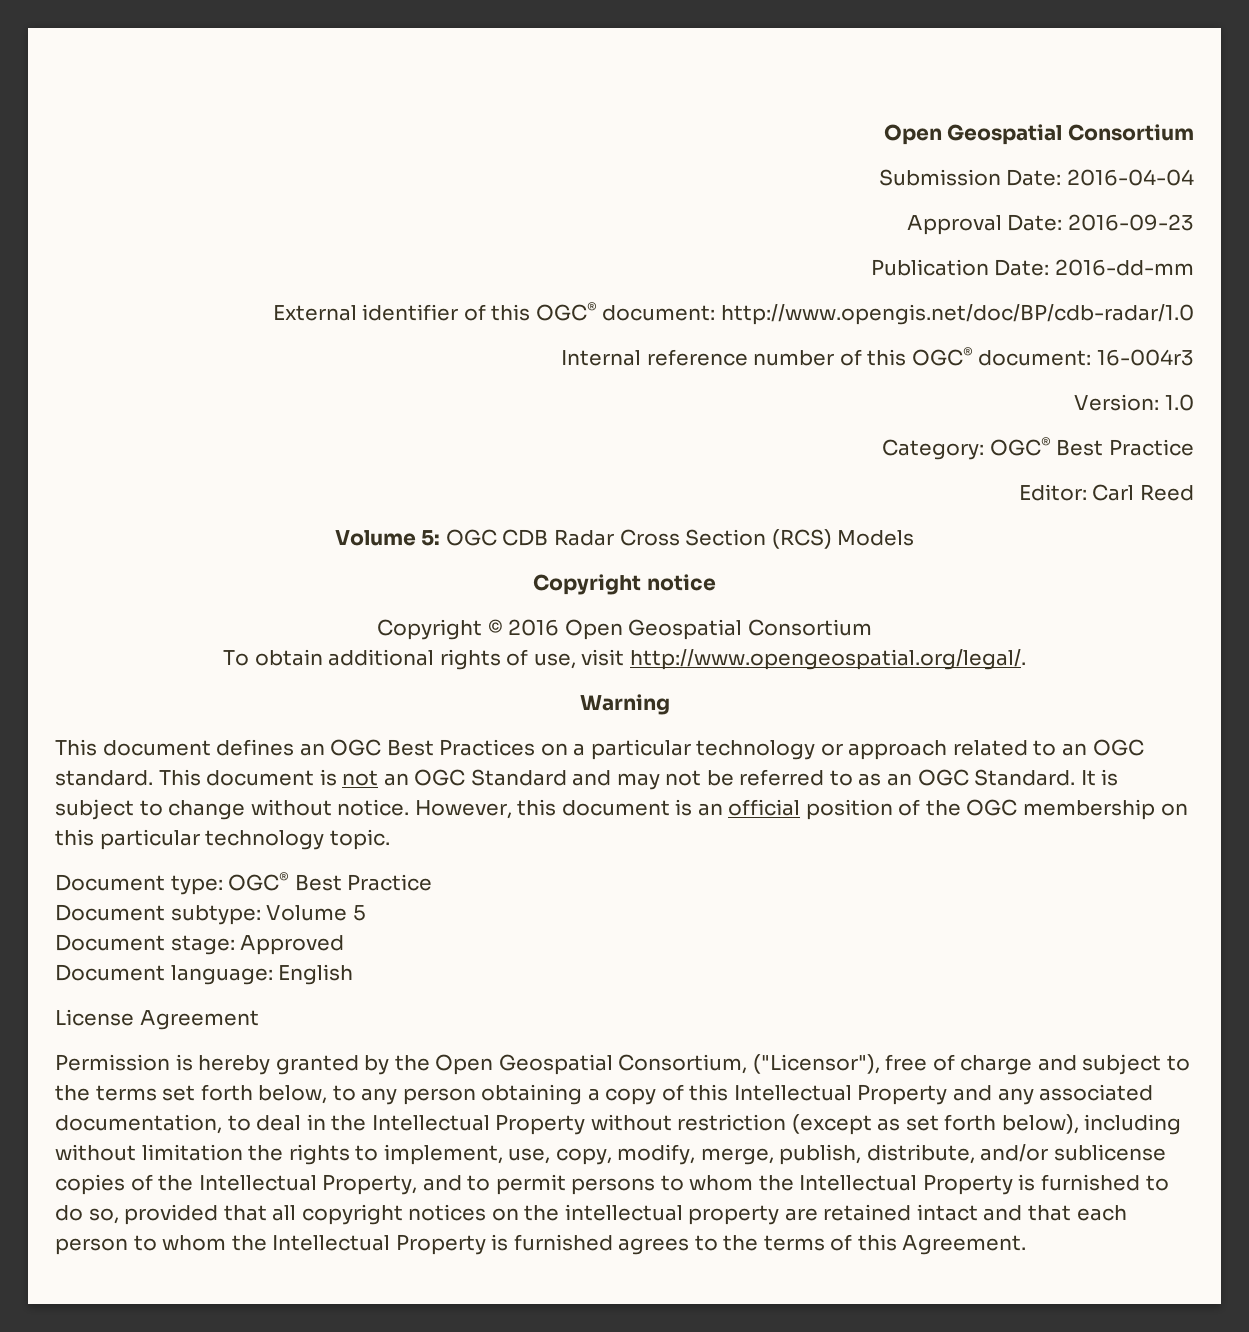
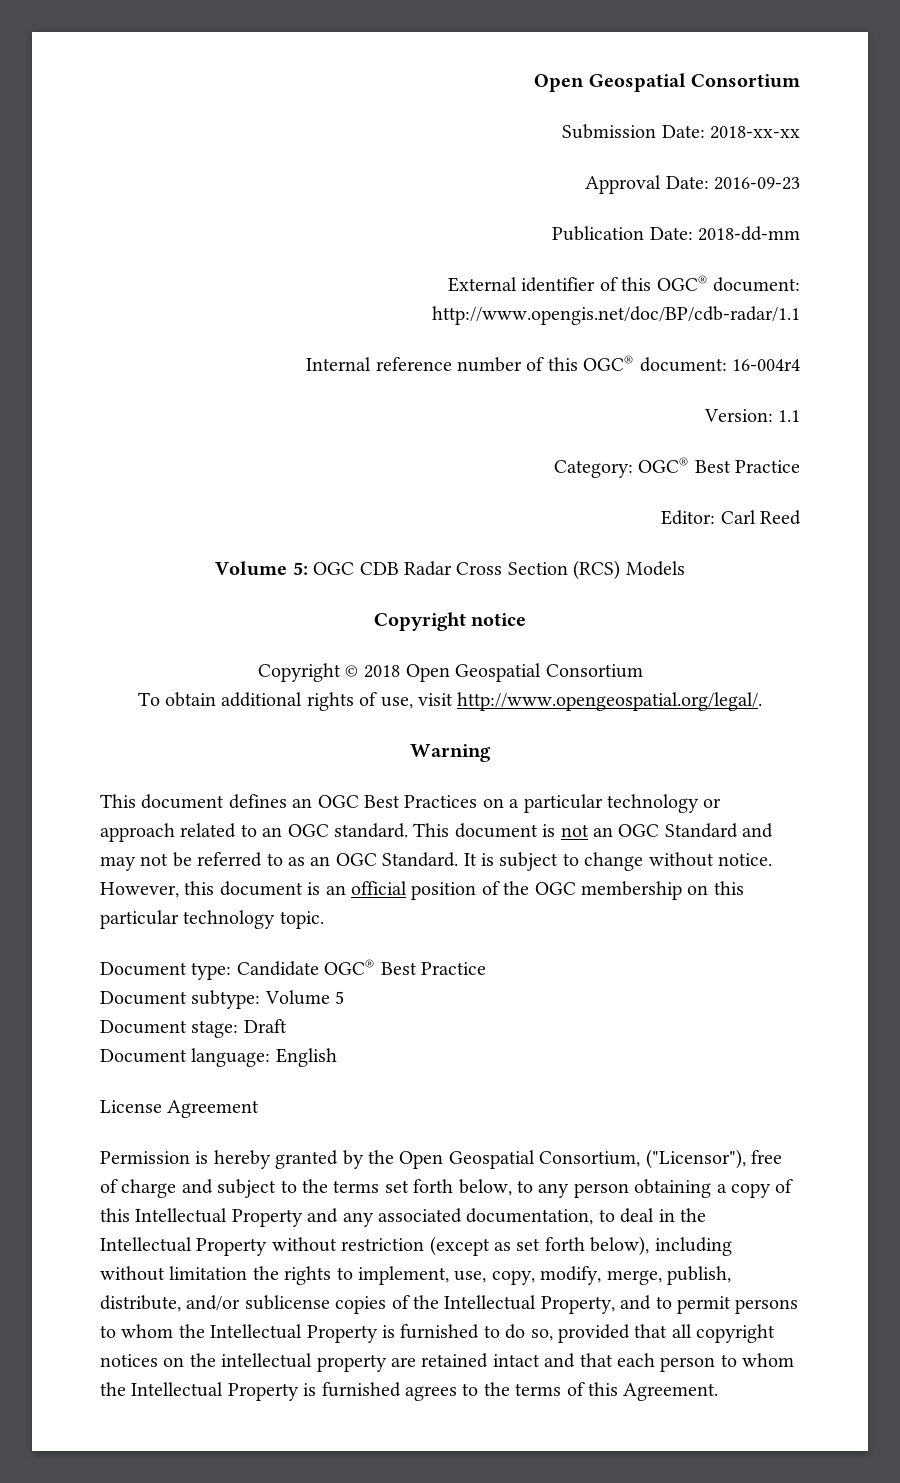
- Submission Date: 2016-04-04
+ Submission Date: 2018-xx-xx
- Publication Date: 2016-dd-mm
+ Publication Date: 2018-dd-mm
- External identifier of this OGC® document: http://www.opengis.net/doc/BP/cdb-radar/1.0
+ External identifier of this OGC® document: http://www.opengis.net/doc/BP/cdb-radar/1.1
- Internal reference number of this OGC® document: 16-004r3
+ Internal reference number of this OGC® document: 16-004r4
- Version: 1.0
+ Version: 1.1
- Copyright © 2016 Open Geospatial Consortium
+ Copyright © 2018 Open Geospatial Consortium
- Document type: OGC® Best Practice
+ Document type: Candidate OGC® Best Practice
- Document stage: Approved
+ Document stage: Draft

